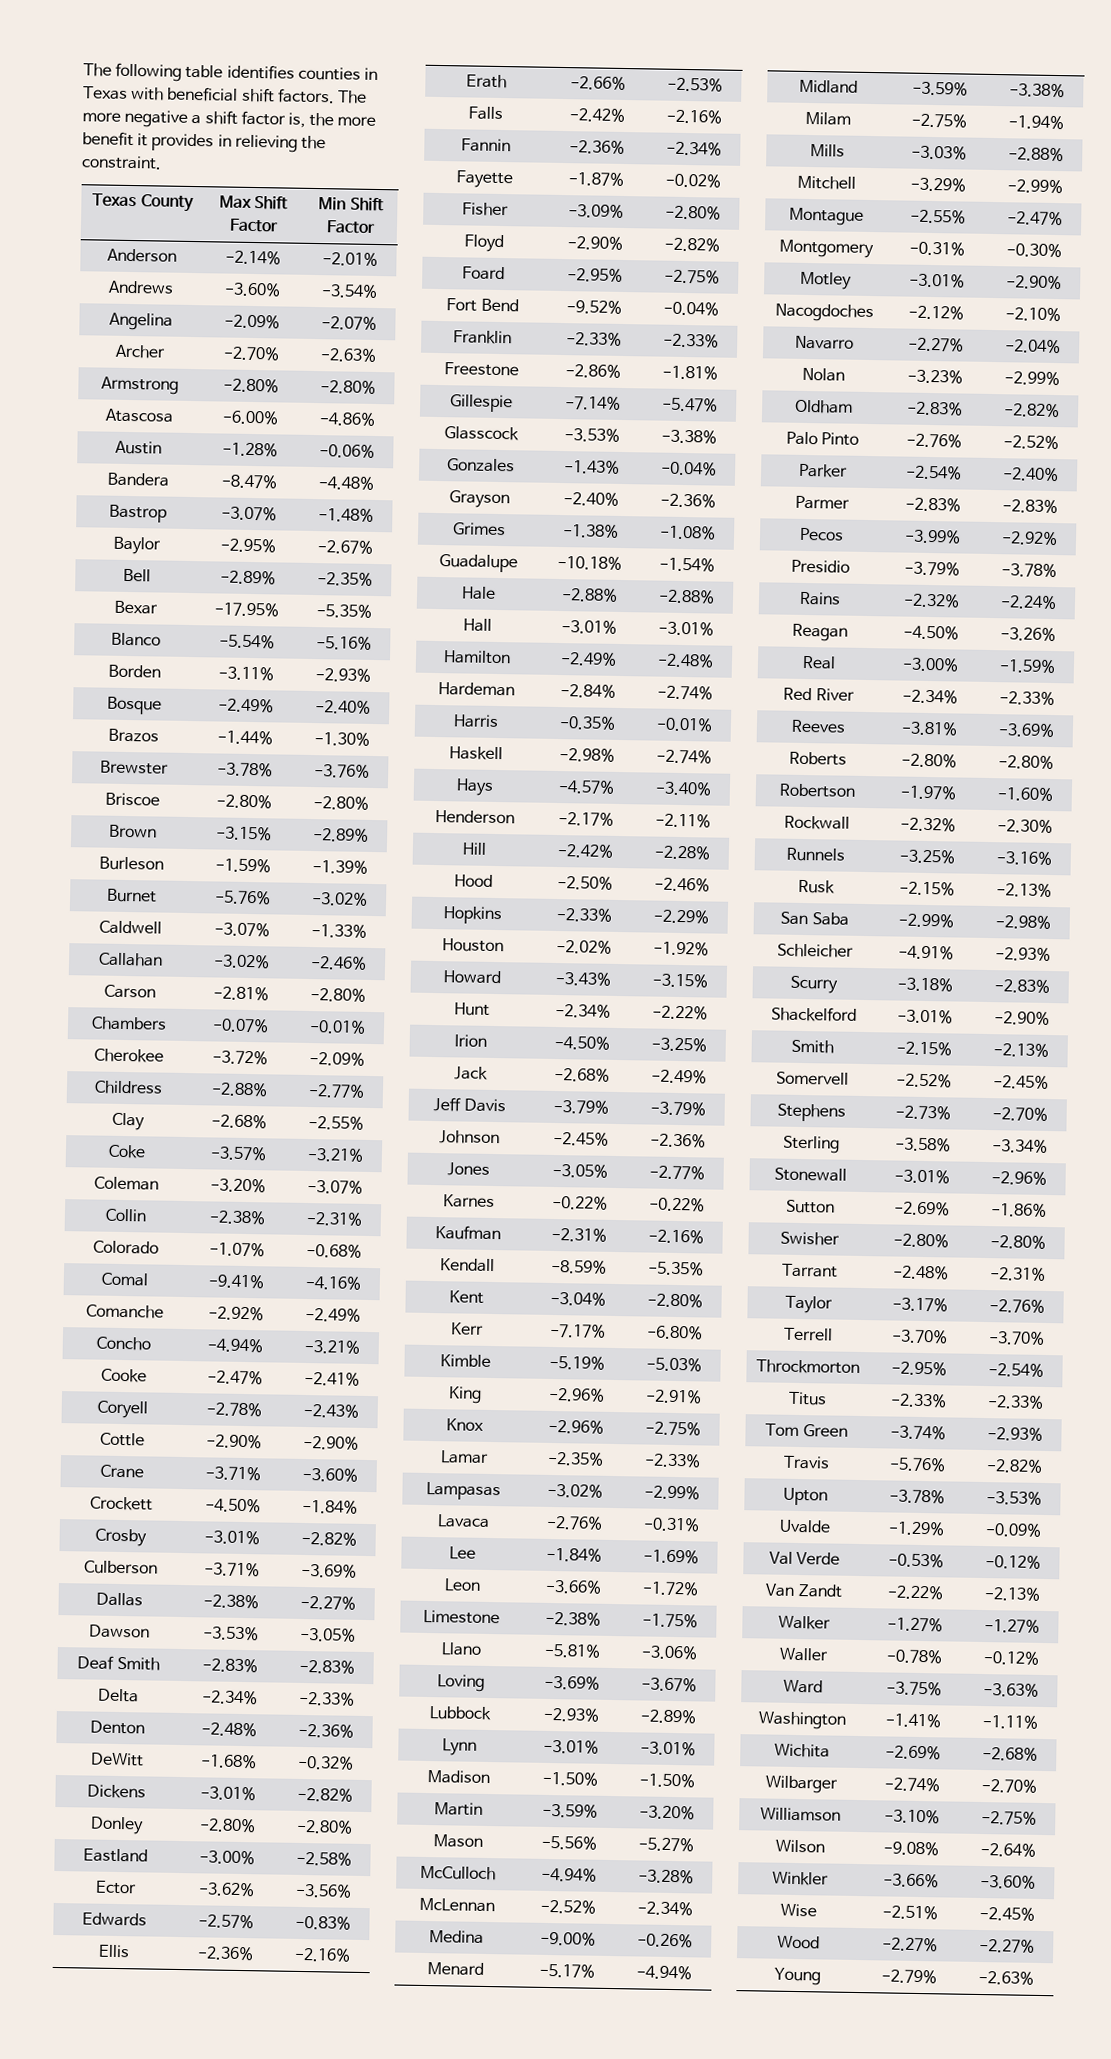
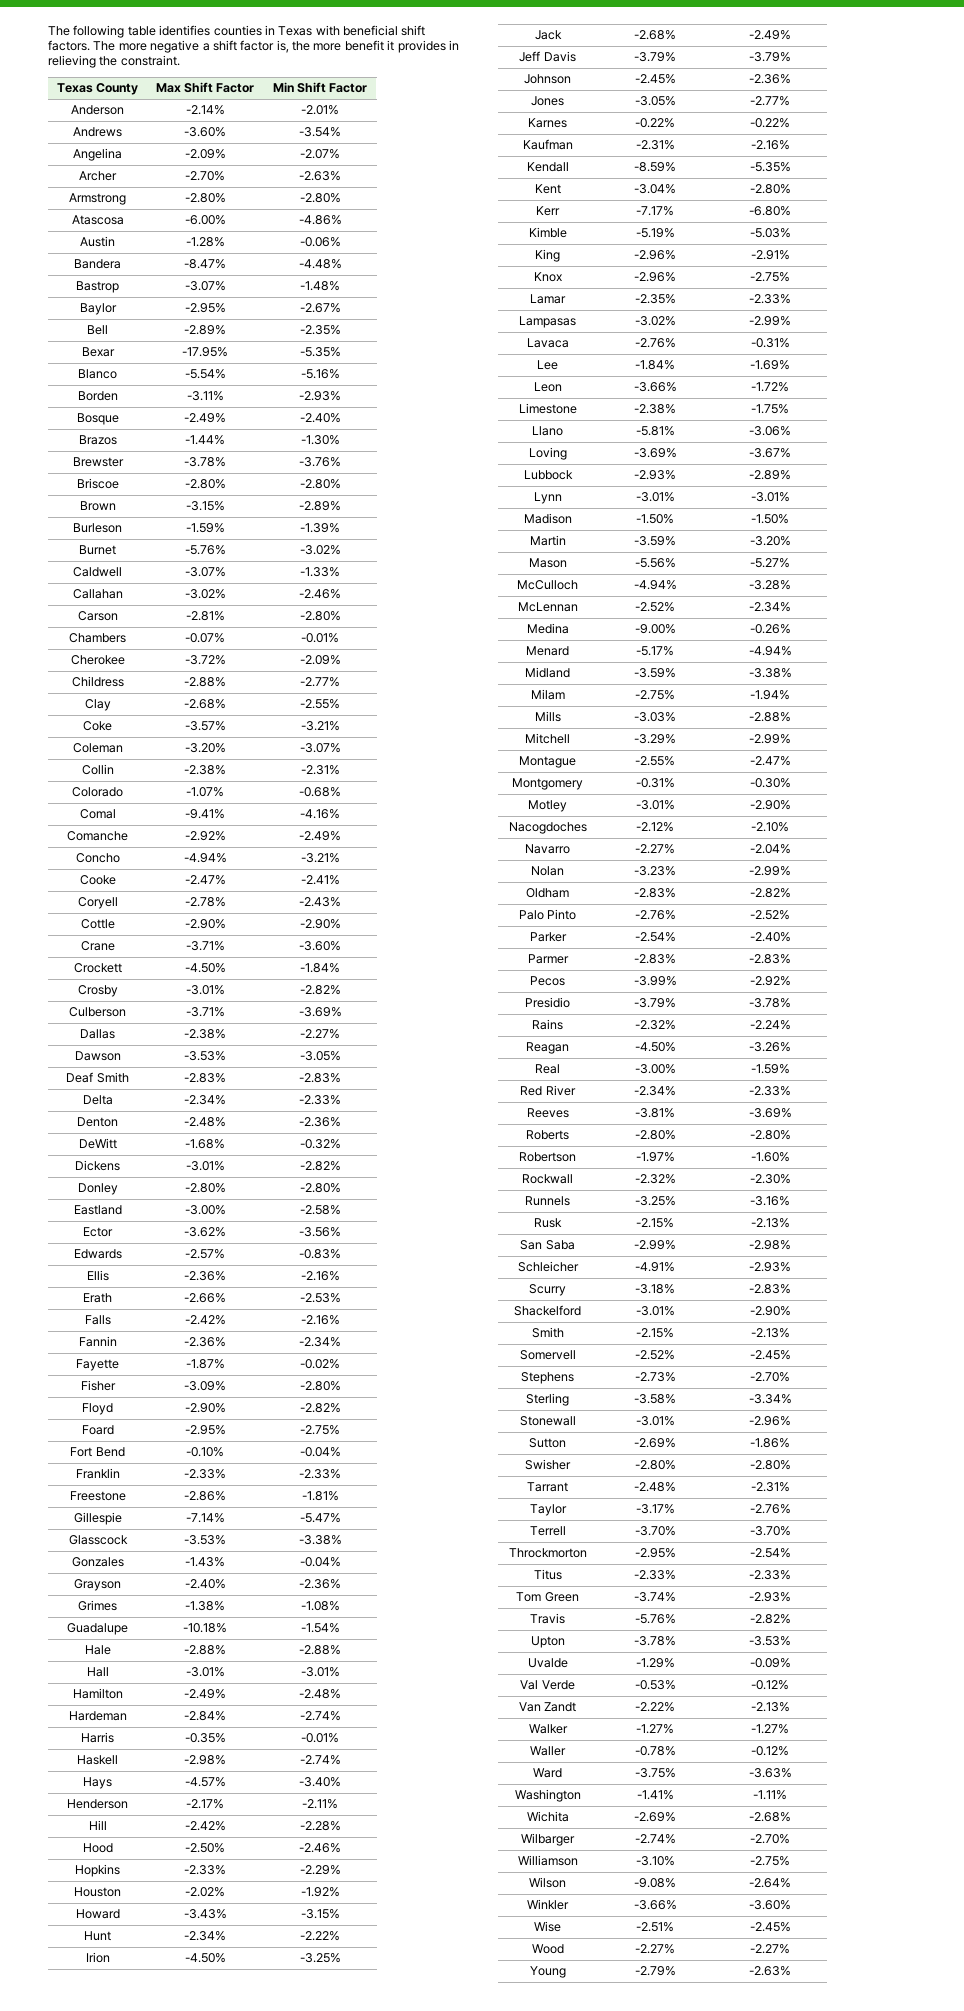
- Fort Bend | -9.52% | -0.04%
+ Fort Bend | -0.10% | -0.04%

